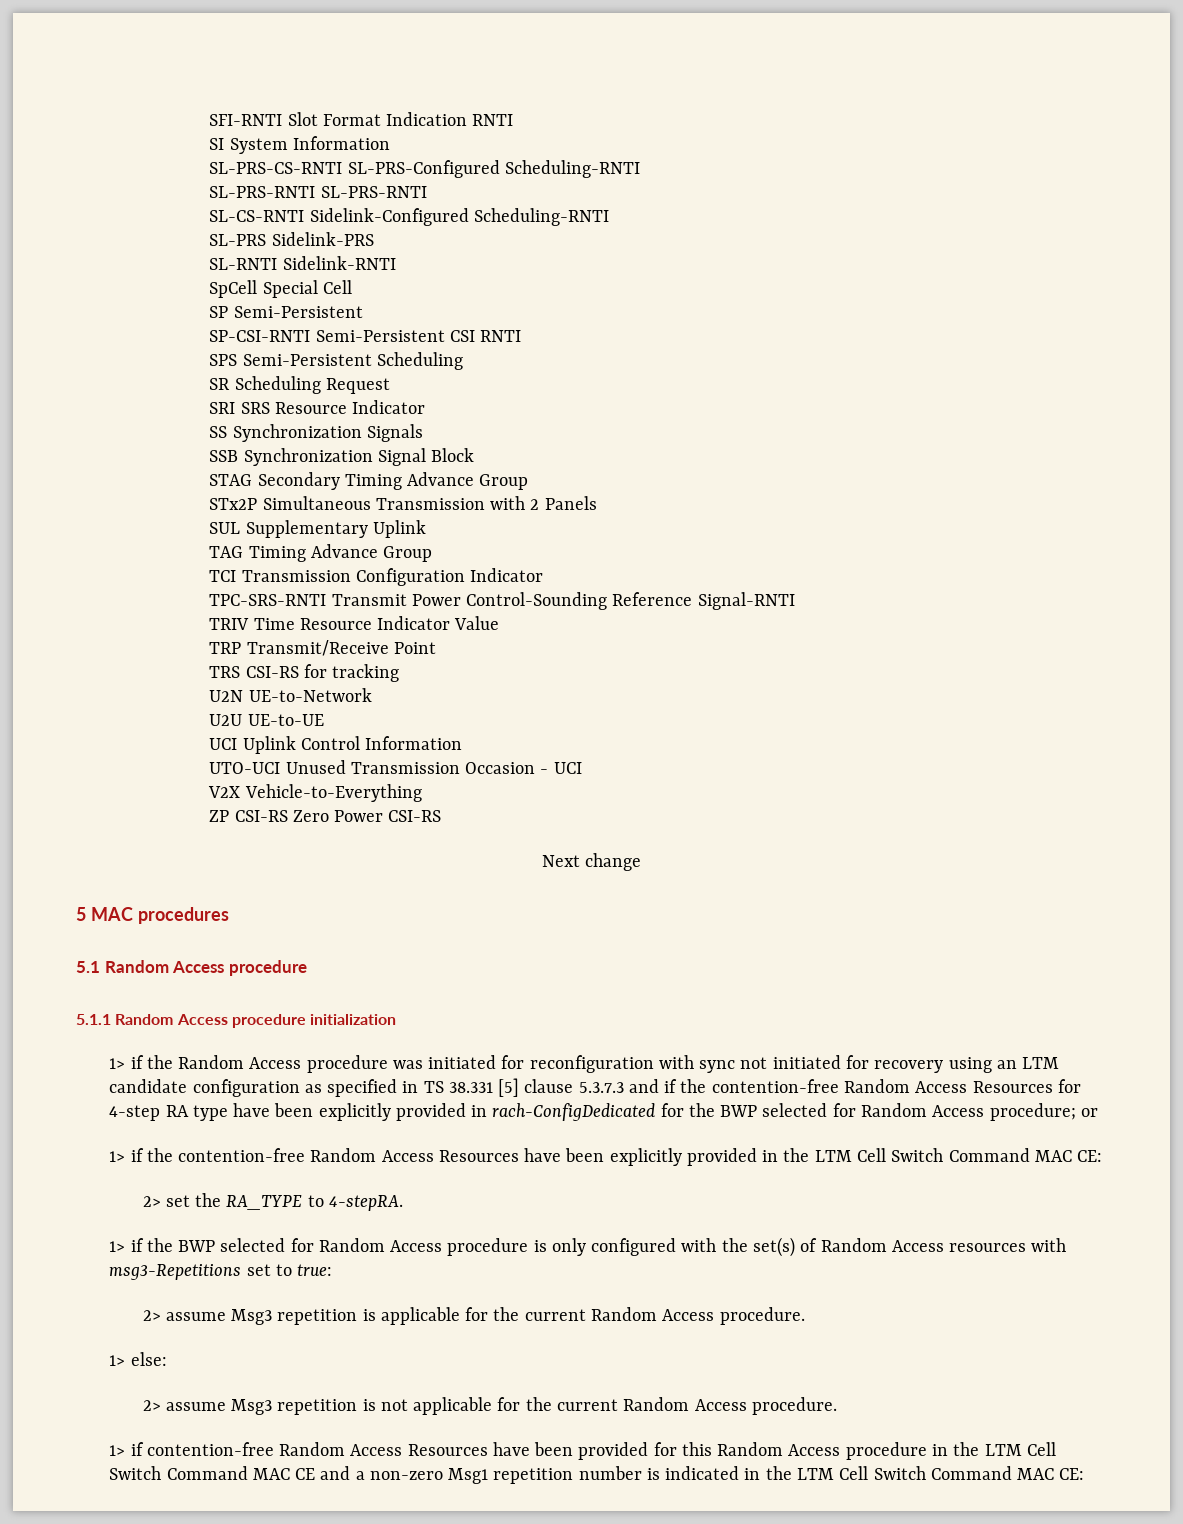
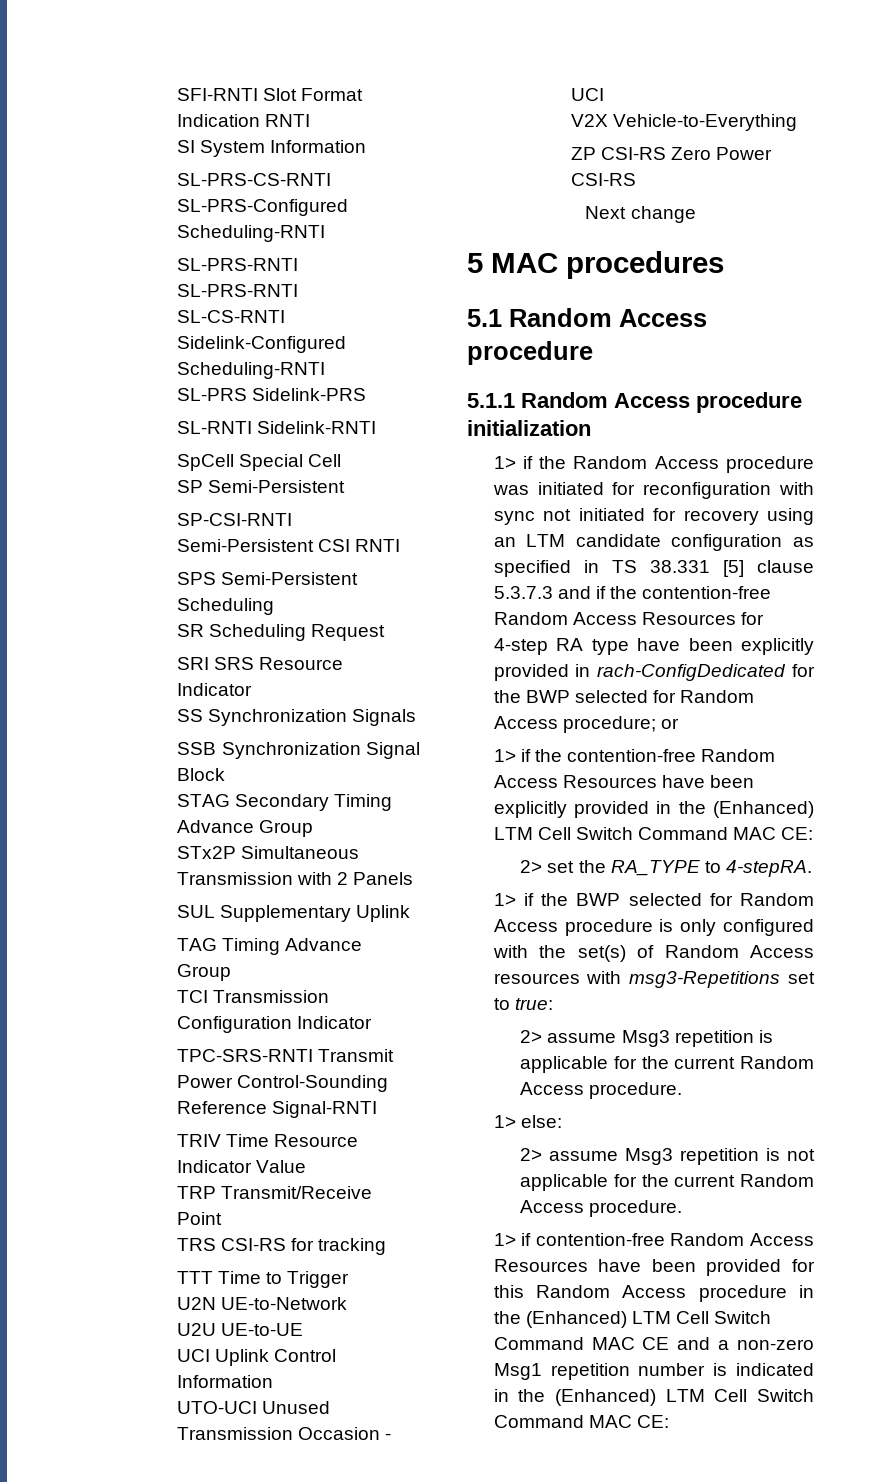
+ TTT Time to Trigger
- 1> if the contention-free Random Access Resources have been explicitly provided in the LTM Cell Switch Command MAC CE:
+ 1> if the contention-free Random Access Resources have been explicitly provided in the (Enhanced) LTM Cell Switch Command MAC CE:
- 1> if contention-free Random Access Resources have been provided for this Random Access procedure in the LTM Cell Switch Command MAC CE and a non-zero Msg1 repetition number is indicated in the LTM Cell Switch Command MAC CE:
+ 1> if contention-free Random Access Resources have been provided for this Random Access procedure in the (Enhanced) LTM Cell Switch Command MAC CE and a non-zero Msg1 repetition number is indicated in the (Enhanced) LTM Cell Switch Command MAC CE:

